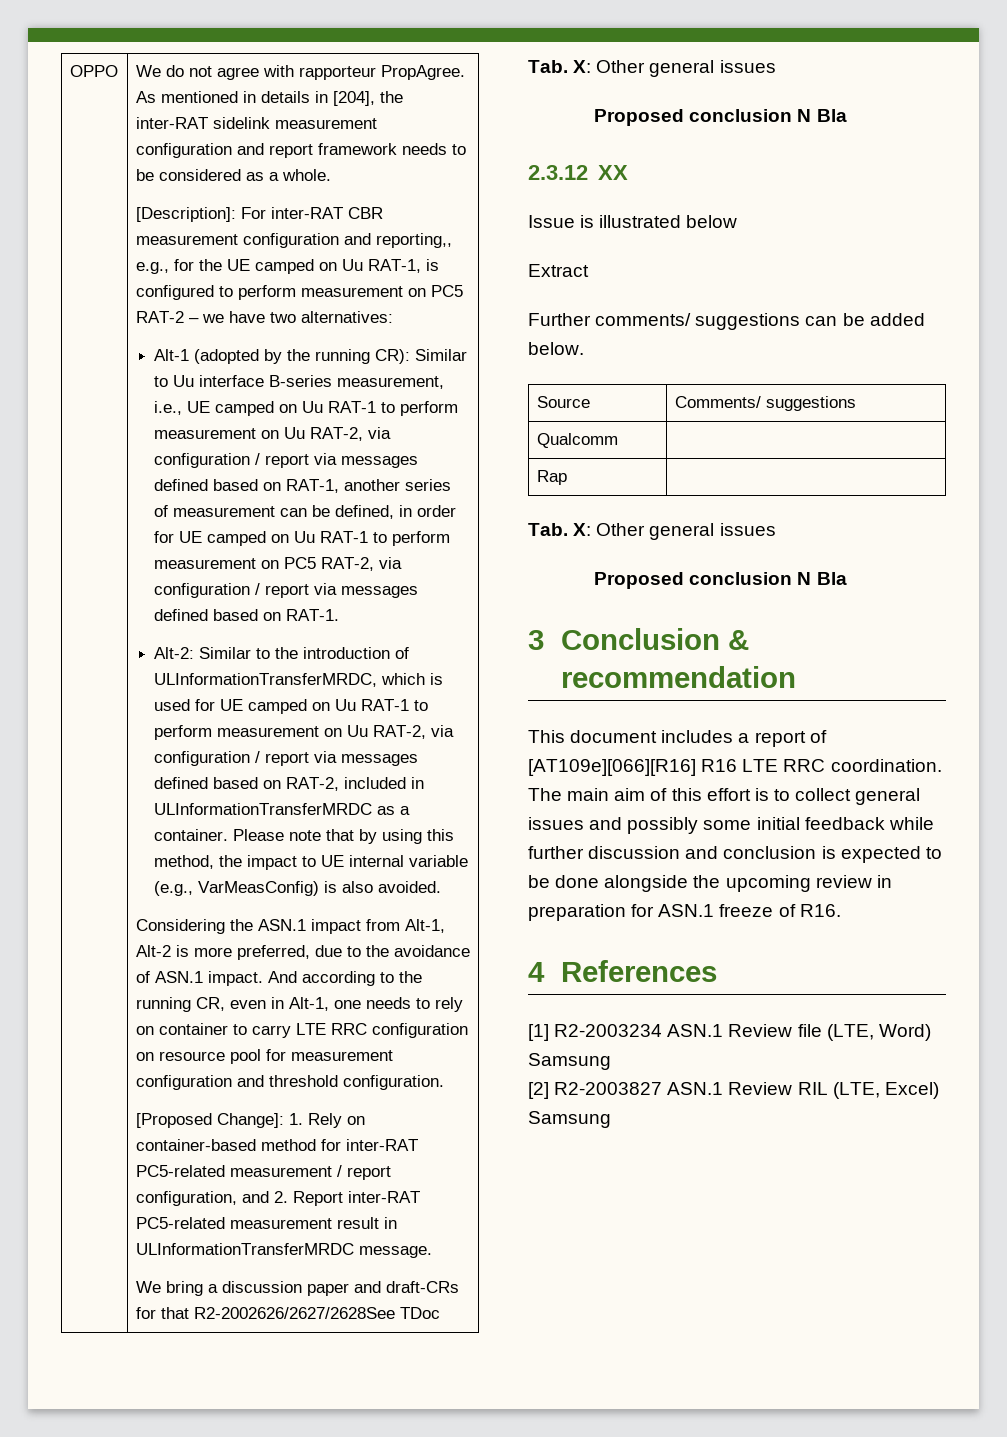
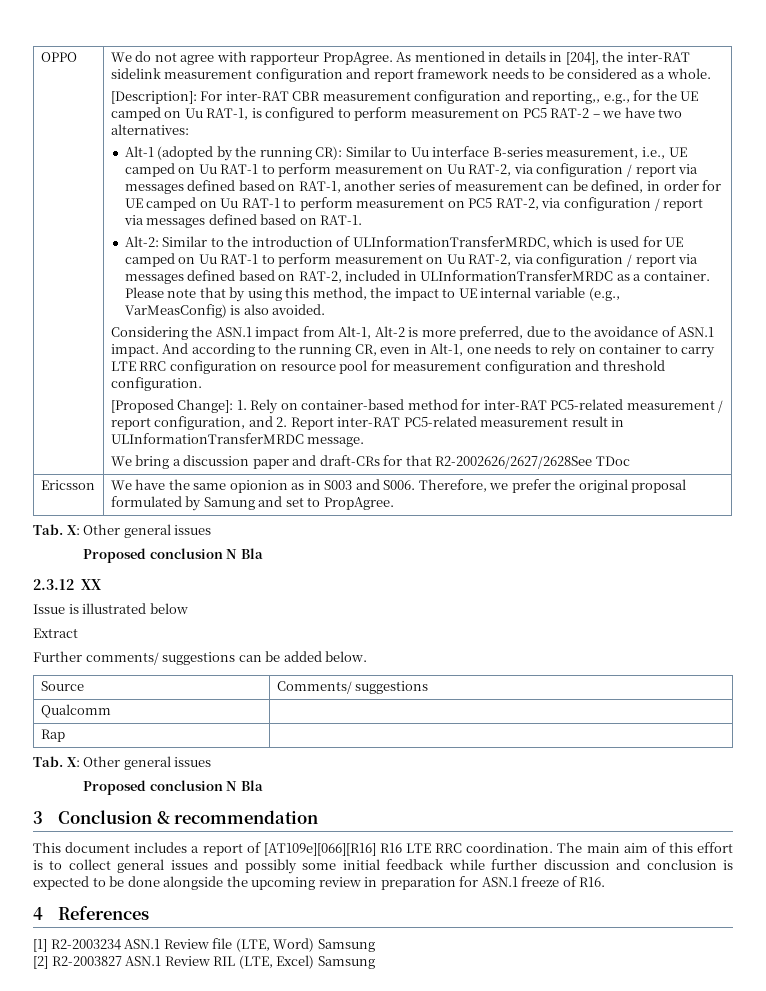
+ Ericsson | We have the same opionion as in S003 and S006. Therefore, we prefer the original proposal formulated by Samung and set to PropAgree.

